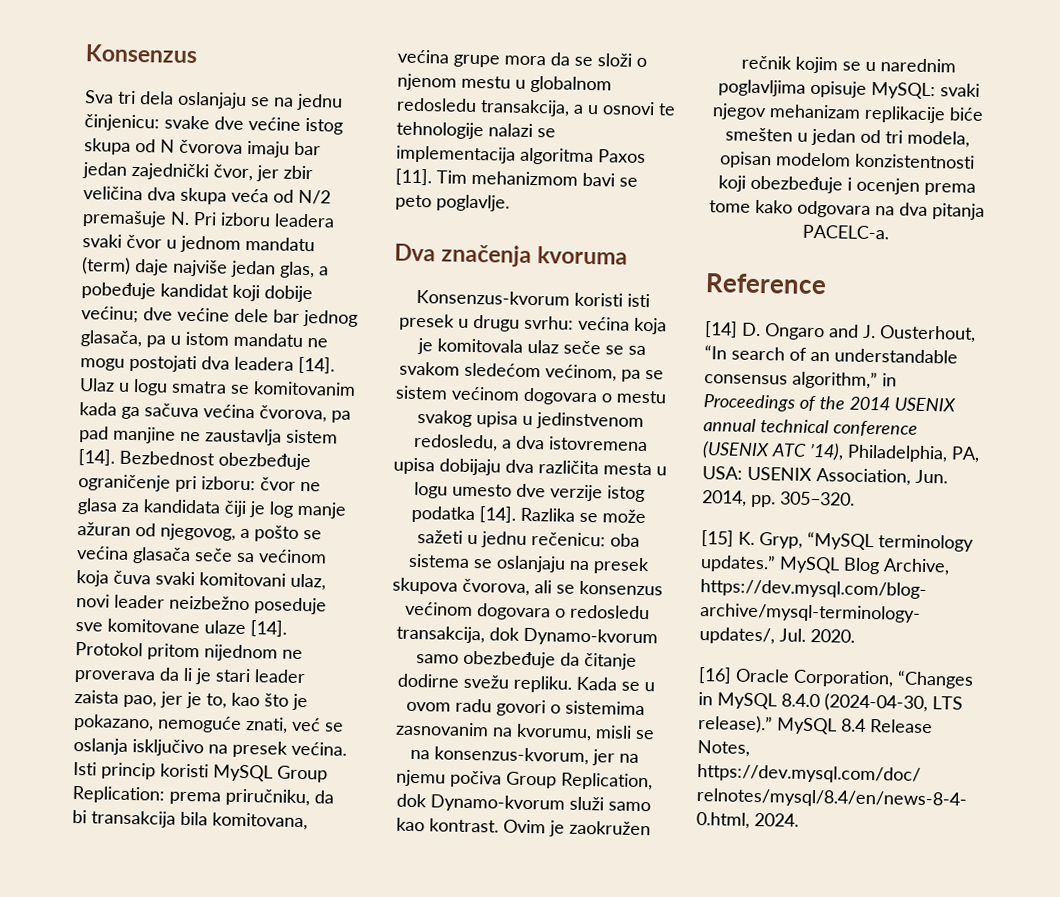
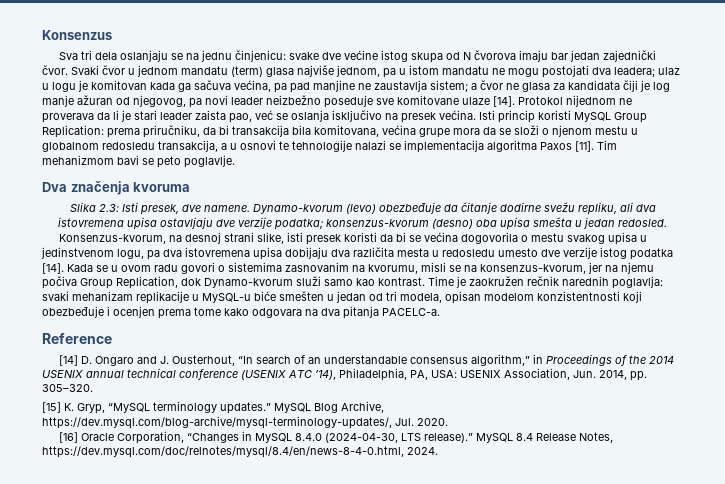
- svake dve većine istog skupa od N čvorova imaju bar jedan zajednički čvor, jer zbir veličina dva skupa veća od N/2 premašuje N. Pri izboru leadera svaki čvor u jednom mandatu (term) daje najviše jedan glas, a pobeđuje kandidat koji dobije većinu; dve većine dele bar jednog glasača, pa u istom mandatu ne mogu postojati dva leadera [14]. Ulaz u logu smatra se komitovanim kada ga sačuva većina čvorova, pa pad manjine ne zaustavlja sistem [14]. Bezbednost obezbeđuje ograničenje pri izboru: čvor ne glasa za kandidata čiji je log manje ažuran od njegovog, a pošto se većina glasača seče sa većinom koja čuva svaki komitovani ulaz, novi leader neizbežno poseduje sve komitovane ulaze [14].
+ svake dve većine istog skupa od N čvorova imaju bar jedan zajednički čvor. Svaki čvor u jednom mandatu (term) glasa najviše jednom, pa u istom mandatu ne mogu postojati dva leadera; ulaz u logu je komitovan kada ga sačuva većina, pa pad manjine ne zaustavlja sistem; a čvor ne glasa za kandidata čiji je log manje ažuran od njegovog, pa novi leader neizbežno poseduje sve komitovane ulaze [14].
- Protokol pritom nijednom ne proverava da li je stari leader zaista pao, jer je to, kao što je pokazano, nemoguće znati, već se oslanja isključivo na presek većina.
+ Protokol nijednom ne proverava da li je stari leader zaista pao, već se oslanja isključivo na presek većina.
- Konsenzus-kvorum koristi isti presek u drugu svrhu: većina koja je komitovala ulaz seče se sa svakom sledećom većinom, pa se sistem većinom dogovara o mestu svakog upisa u jedinstvenom redosledu, a dva istovremena upisa dobijaju dva različita mesta u logu umesto dve verzije istog podatka [14].
+ Slika 2.3: Isti presek, dve namene. Dynamo-kvorum (levo) obezbeđuje da čitanje dodirne svežu repliku, ali dva istovremena upisa ostavljaju dve verzije podatka; konsenzus-kvorum (desno) oba upisa smešta u jedan redosled.
+ Konsenzus-kvorum, na desnoj strani slike, isti presek koristi da bi se većina dogovorila o mestu svakog upisa u jedinstvenom logu, pa dva istovremena upisa dobijaju dva različita mesta u redosledu umesto dve verzije istog podatka [14].
- Razlika se može sažeti u jednu rečenicu: oba sistema se oslanjaju na presek skupova čvorova, ali se konsenzus većinom dogovara o redosledu transakcija, dok Dynamo-kvorum samo obezbeđuje da čitanje dodirne svežu repliku.
- Ovim je zaokružen rečnik kojim se u narednim poglavljima opisuje MySQL: svaki njegov mehanizam replikacije biće smešten u jedan od tri modela, opisan modelom konzistentnosti koji obezbeđuje i ocenjen prema tome kako odgovara na dva pitanja PACELC-a.
+ Time je zaokružen rečnik narednih poglavlja: svaki mehanizam replikacije u MySQL-u biće smešten u jedan od tri modela, opisan modelom konzistentnosti koji obezbeđuje i ocenjen prema tome kako odgovara na dva pitanja PACELC-a.

